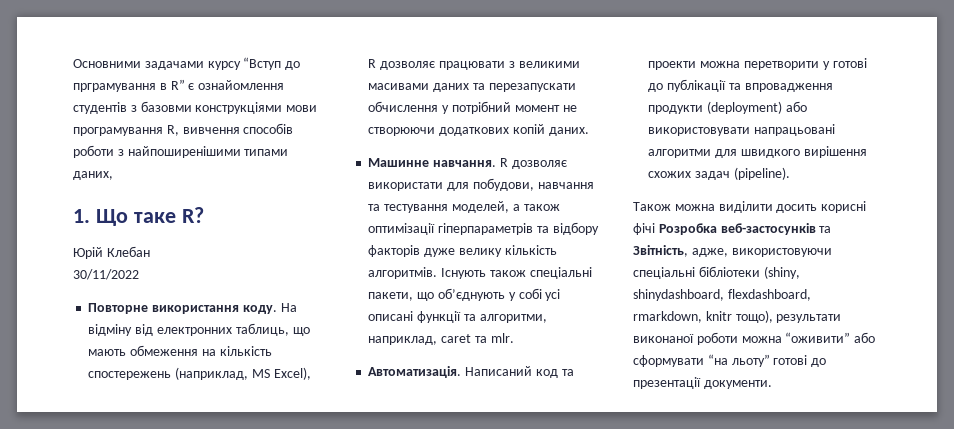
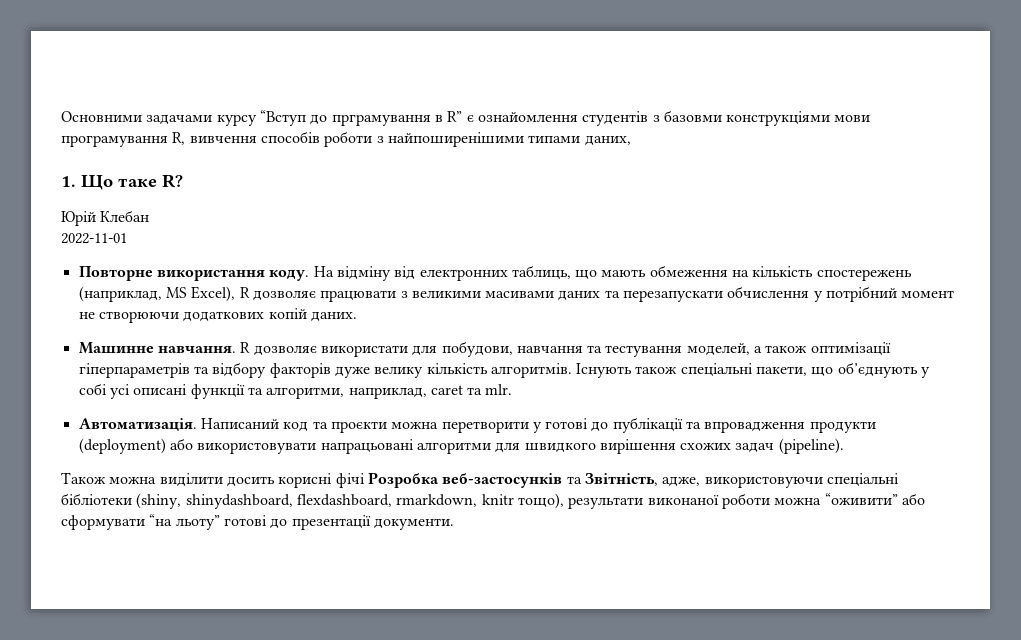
- 30/11/2022
+ 2022-11-01
- Написаний код та проекти можна перетворити у готові до публікації та впровадження продукти (deployment) або використовувати напрацьовані алгоритми для швидкого вирішення схожих задач (pipeline).
+ Написаний код та проєкти можна перетворити у готові до публікації та впровадження продукти (deployment) або використовувати напрацьовані алгоритми для швидкого вирішення схожих задач (pipeline).

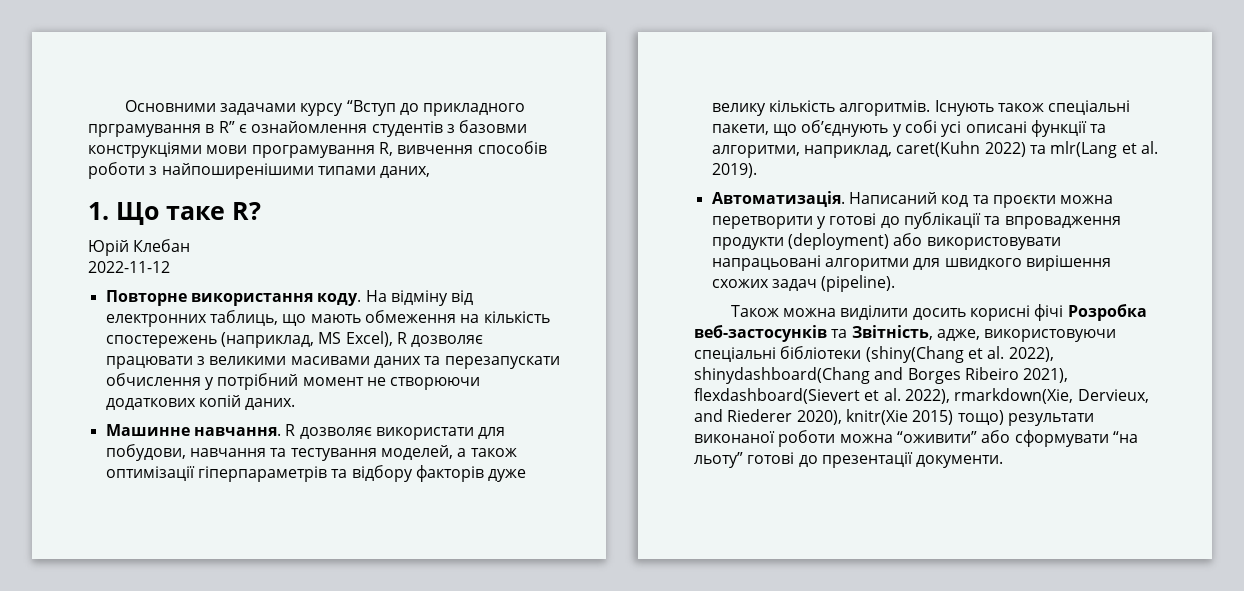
- Основними задачами курсу “Вступ до прграмування в R” є ознайомлення студентів з базовми конструкціями мови програмування R, вивчення способів роботи з найпоширенішими типами даних,
+ Основними задачами курсу “Вступ до прикладного прграмування в R” є ознайомлення студентів з базовми конструкціями мови програмування R, вивчення способів роботи з найпоширенішими типами даних,
- 2022-11-01
+ 2022-11-12
- Існують також спеціальні пакети, що об’єднують у собі усі описані функції та алгоритми, наприклад, caret та mlr.
+ Існують також спеціальні пакети, що об’єднують у собі усі описані функції та алгоритми, наприклад, caret(Kuhn 2022) та mlr(Lang et al. 2019).
- Також можна виділити досить корисні фічі Розробка веб-застосунків та Звітність, адже, використовуючи спеціальні бібліотеки (shiny, shinydashboard, flexdashboard, rmarkdown, knitr тощо), результати виконаної роботи можна “оживити” або сформувати “на льоту” готові до презентації документи.
+ Також можна виділити досить корисні фічі Розробка веб-застосунків та Звітність, адже, використовуючи спеціальні бібліотеки (shiny(Chang et al. 2022), shinydashboard(Chang and Borges Ribeiro 2021), flexdashboard(Sievert et al. 2022), rmarkdown(Xie, Dervieux, and Riederer 2020), knitr(Xie 2015) тощо) результати виконаної роботи можна “оживити” або сформувати “на льоту” готові до презентації документи.

